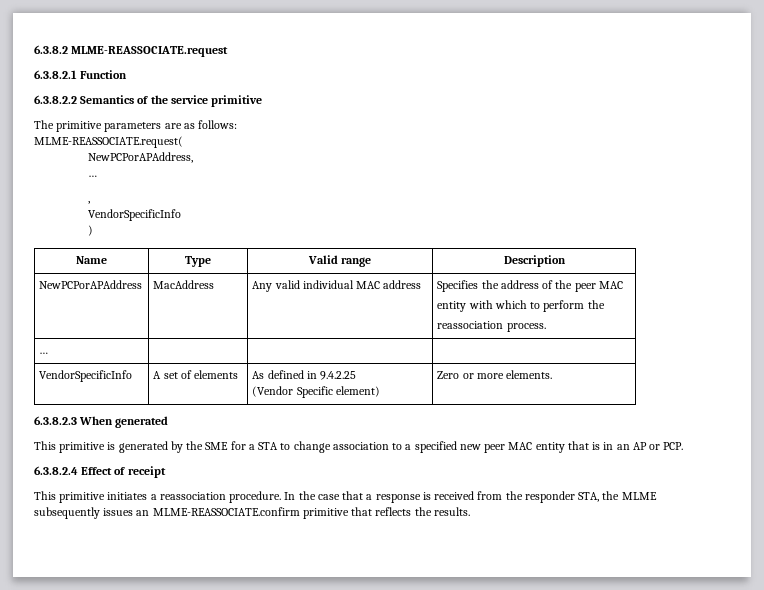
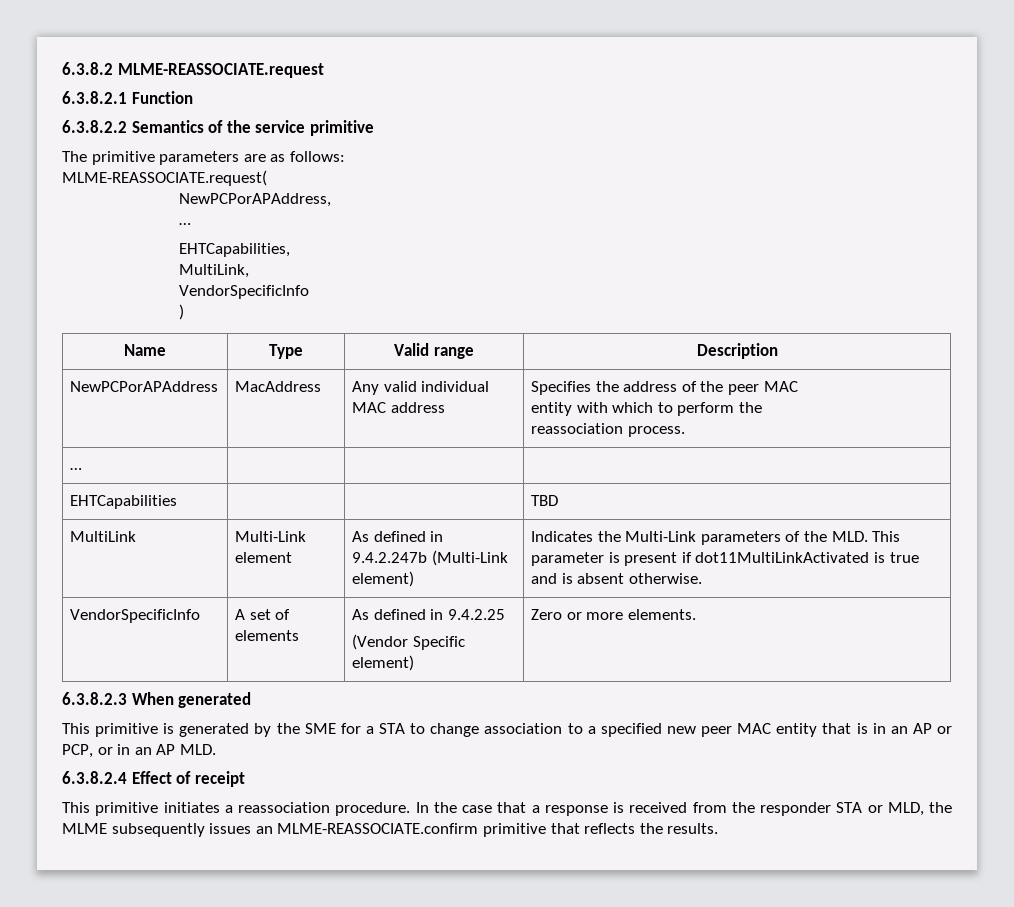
- ,
+ EHTCapabilities,
+ MultiLink,
+ EHTCapabilities | | | TBD
+ MultiLink | Multi-Link element | As defined in 9.4.2.247b (Multi-Link element) | Indicates the Multi-Link parameters of the MLD. This parameter is present if dot11MultiLinkActivated is true and is absent otherwise.
- This primitive is generated by the SME for a STA to change association to a specified new peer MAC entity that is in an AP or PCP.
+ This primitive is generated by the SME for a STA to change association to a specified new peer MAC entity that is in an AP or PCP, or in an AP MLD.
- In the case that a response is received from the responder STA, the MLME subsequently issues an MLME-REASSOCIATE.confirm primitive that reflects the results.
+ In the case that a response is received from the responder STA or MLD, the MLME subsequently issues an MLME-REASSOCIATE.confirm primitive that reflects the results.

